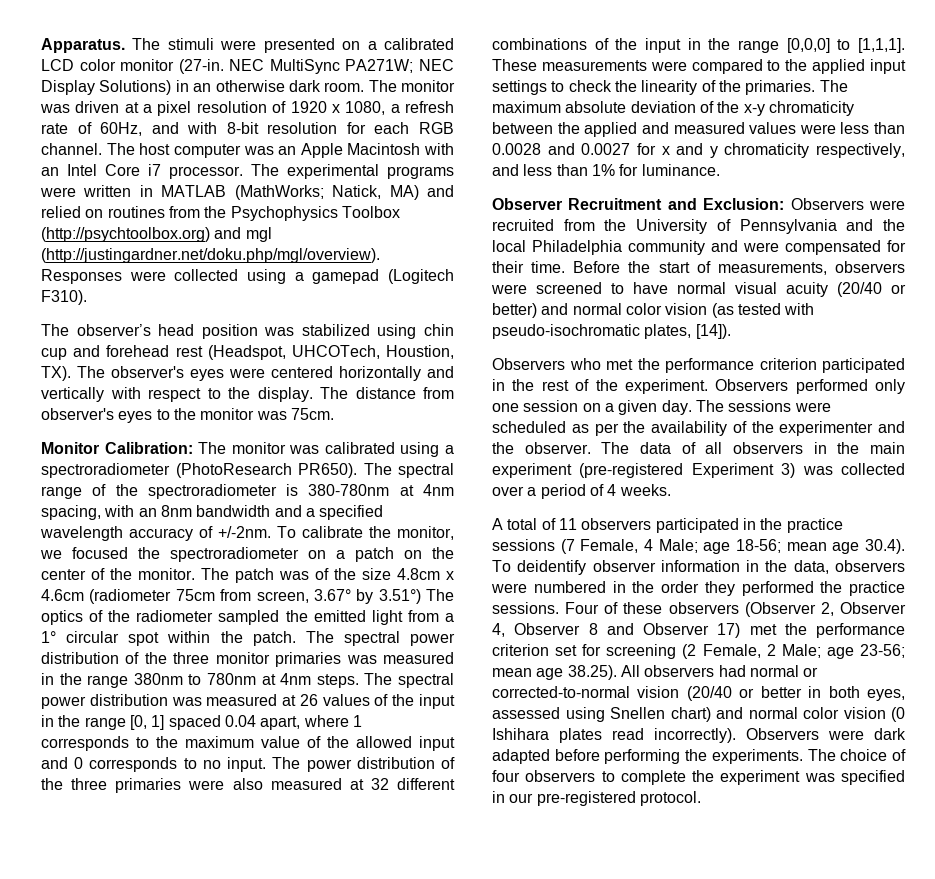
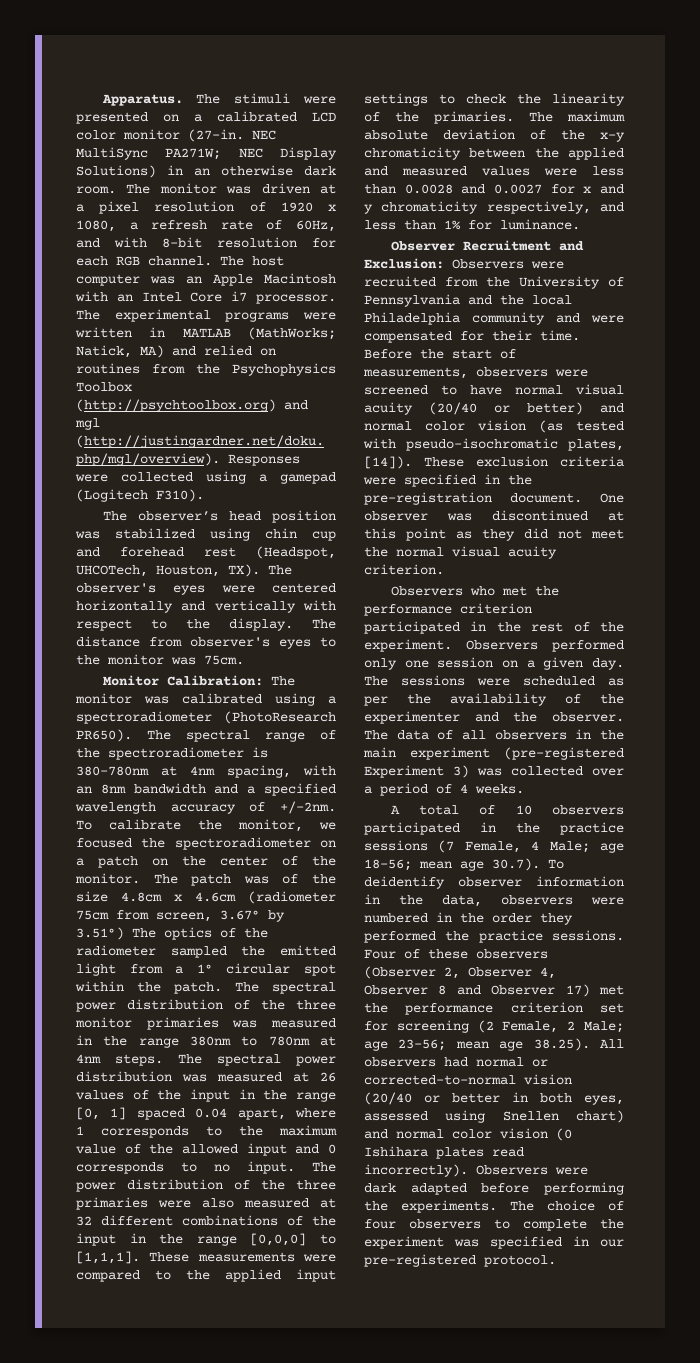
- The observer’s head position was stabilized using chin cup and forehead rest (Headspot, UHCOTech, Houstion, TX). The observer's eyes were centered horizontally and vertically with respect to the display.
+ The observer’s head position was stabilized using chin cup and forehead rest (Headspot, UHCOTech, Houston, TX). The observer's eyes were centered horizontally and vertically with respect to the display.
+ These exclusion criteria were specified in the pre-registration document. One observer was discontinued at this point as they did not meet the normal visual acuity criterion.
- A total of 11 observers participated in the practice sessions (7 Female, 4 Male; age 18-56; mean age 30.4). To deidentify observer information in the data, observers were numbered in the order they performed the practice sessions.
+ A total of 10 observers participated in the practice sessions (7 Female, 4 Male; age 18-56; mean age 30.7). To deidentify observer information in the data, observers were numbered in the order they performed the practice sessions.

